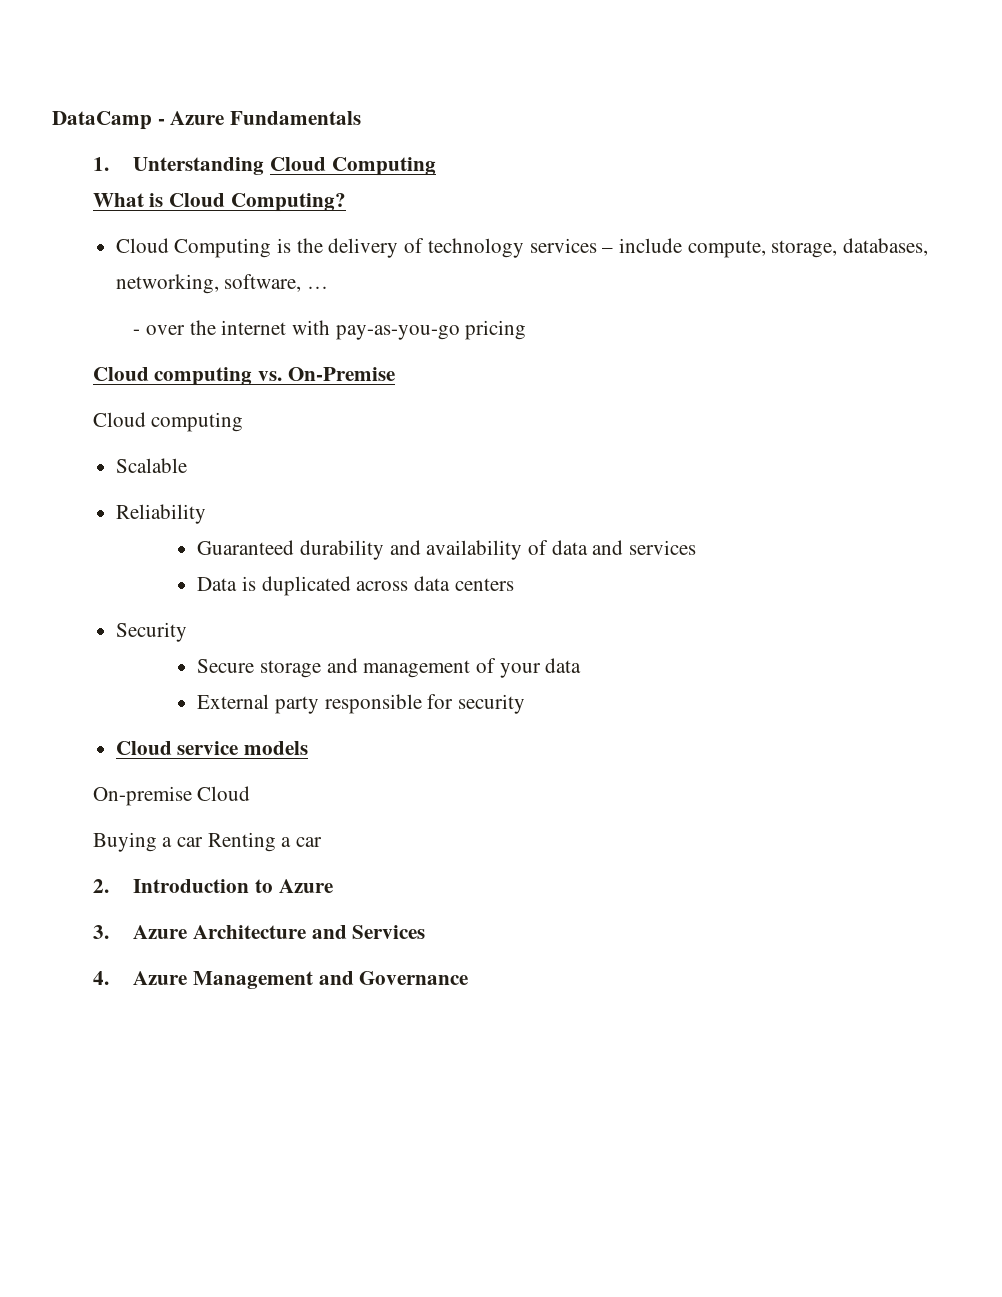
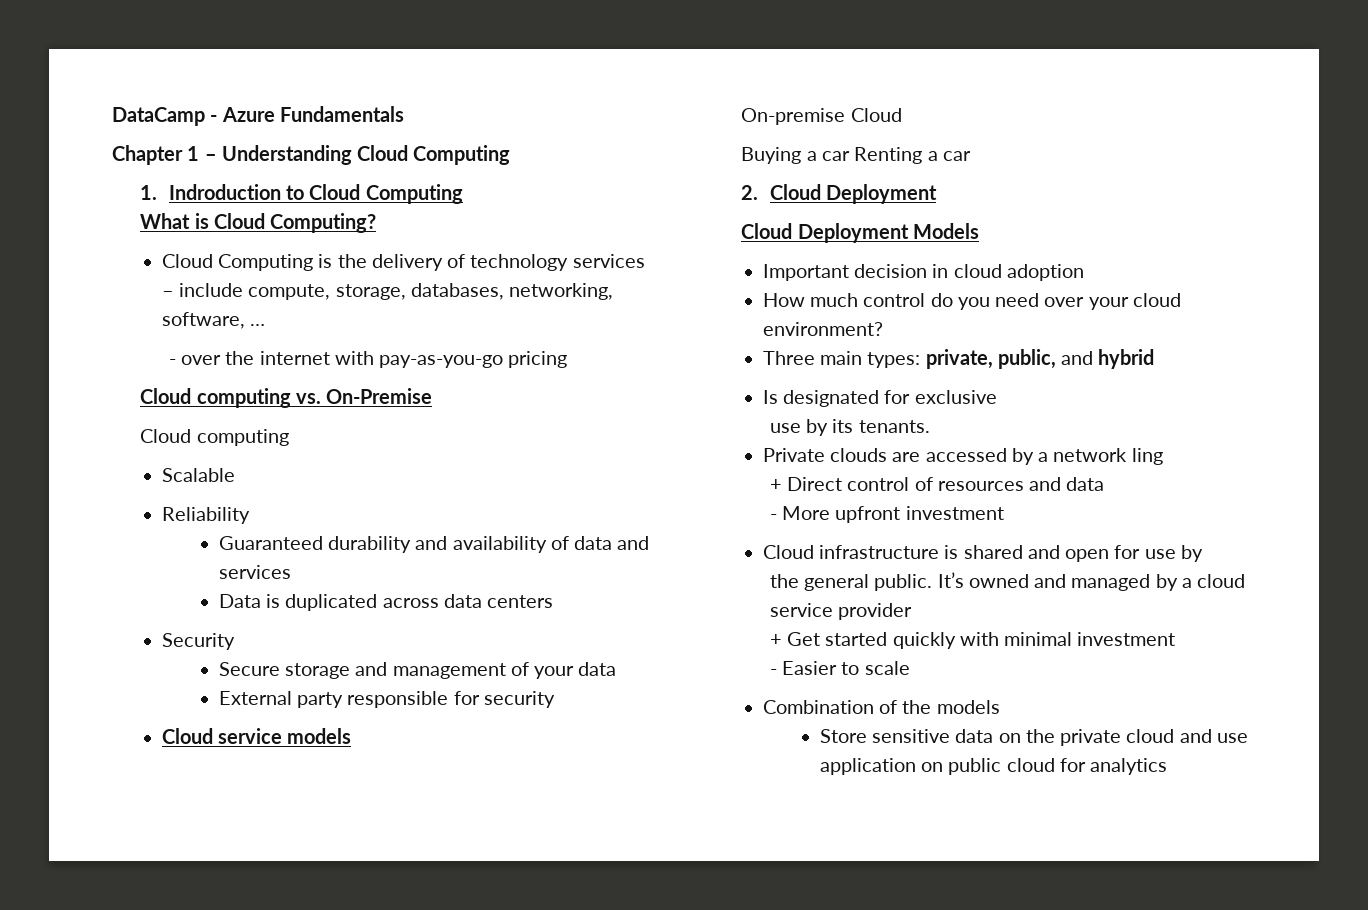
+ Chapter 1 – Understanding Cloud Computing
- 1. Unterstanding Cloud Computing
+ 1. Indroduction to Cloud Computing
- 2. Introduction to Azure
- 3. Azure Architecture and Services
- 4. Azure Management and Governance
+ 2. Cloud Deployment
+ Cloud Deployment Models
+ Important decision in cloud adoption
+ How much control do you need over your cloud environment?
+ Three main types: private, public, and hybrid
+ Is designated for exclusive
+ use by its tenants.
+ Private clouds are accessed by a network ling
+ + Direct control of resources and data
+ - More upfront investment
+ Cloud infrastructure is shared and open for use by
+ the general public. It’s owned and managed by a cloud service provider
+ + Get started quickly with minimal investment
+ - Easier to scale
+ Combination of the models
+ Store sensitive data on the private cloud and use application on public cloud for analytics

